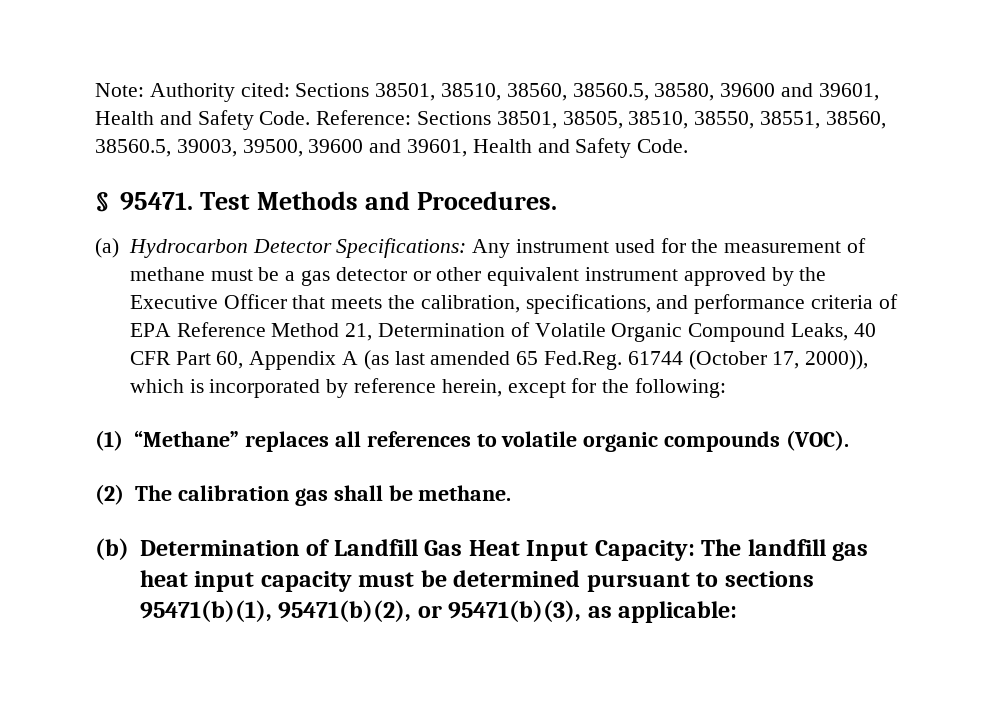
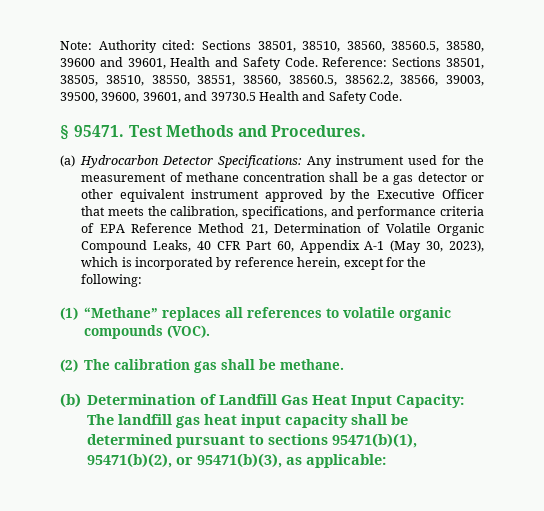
- Reference: Sections 38501, 38505, 38510, 38550, 38551, 38560, 38560.5, 39003, 39500, 39600 and 39601, Health and Safety Code.
+ Reference: Sections 38501, 38505, 38510, 38550, 38551, 38560, 38560.5, 38562.2, 38566, 39003, 39500, 39600, 39601, and 39730.5 Health and Safety Code.
- (a) Hydrocarbon Detector Specifications: Any instrument used for the measurement of methane must be a gas detector or other equivalent instrument approved by the Executive Officer that meets the calibration, specifications, and performance criteria of EPA Reference Method 21, Determination of Volatile Organic Compound Leaks, 40 CFR Part 60, Appendix A (as last amended 65 Fed.Reg. 61744 (October 17, 2000)), which is incorporated by reference herein, except for the following:
+ (a) Hydrocarbon Detector Specifications: Any instrument used for the measurement of methane concentration shall be a gas detector or other equivalent instrument approved by the Executive Officer that meets the calibration, specifications, and performance criteria of EPA Reference Method 21, Determination of Volatile Organic Compound Leaks, 40 CFR Part 60, Appendix A-1 (May 30, 2023), which is incorporated by reference herein, except for the following:
- (b) Determination of Landfill Gas Heat Input Capacity: The landfill gas heat input capacity must be determined pursuant to sections 95471(b)(1), 95471(b)(2), or 95471(b)(3), as applicable:
+ (b) Determination of Landfill Gas Heat Input Capacity: The landfill gas heat input capacity shall be determined pursuant to sections 95471(b)(1), 95471(b)(2), or 95471(b)(3), as applicable:

